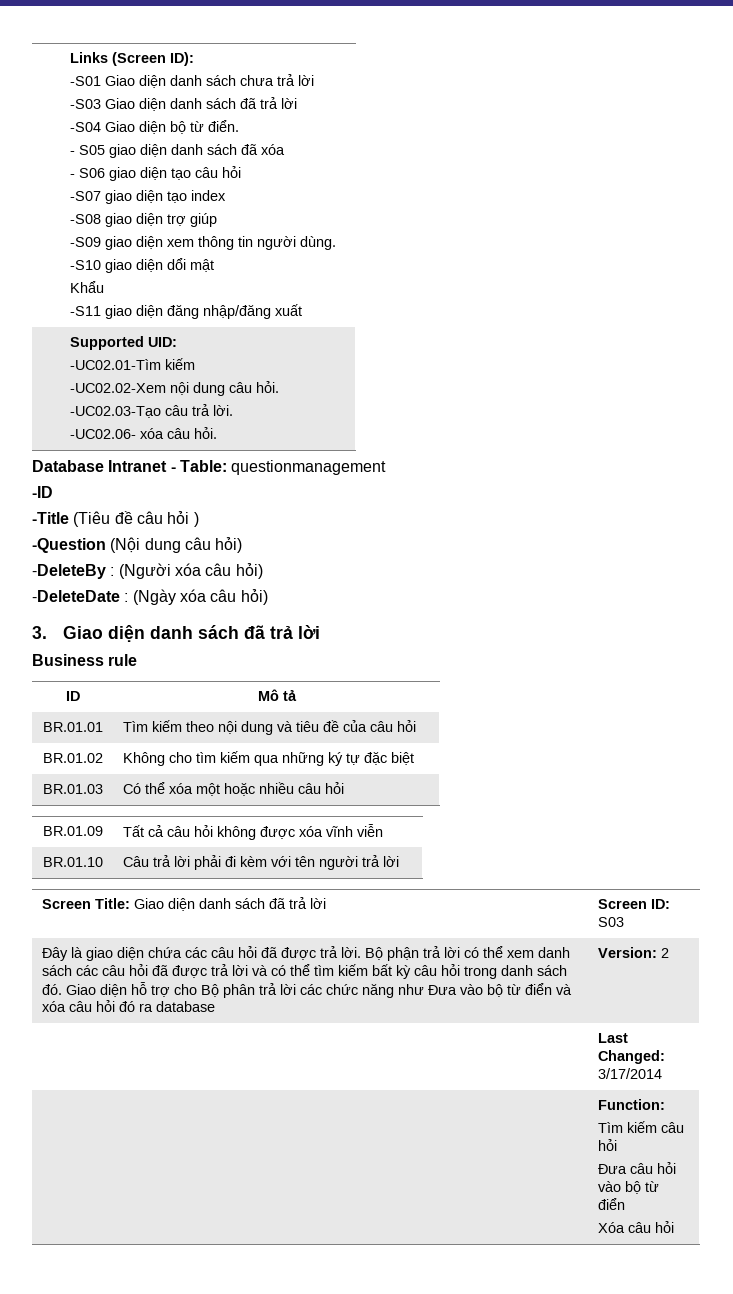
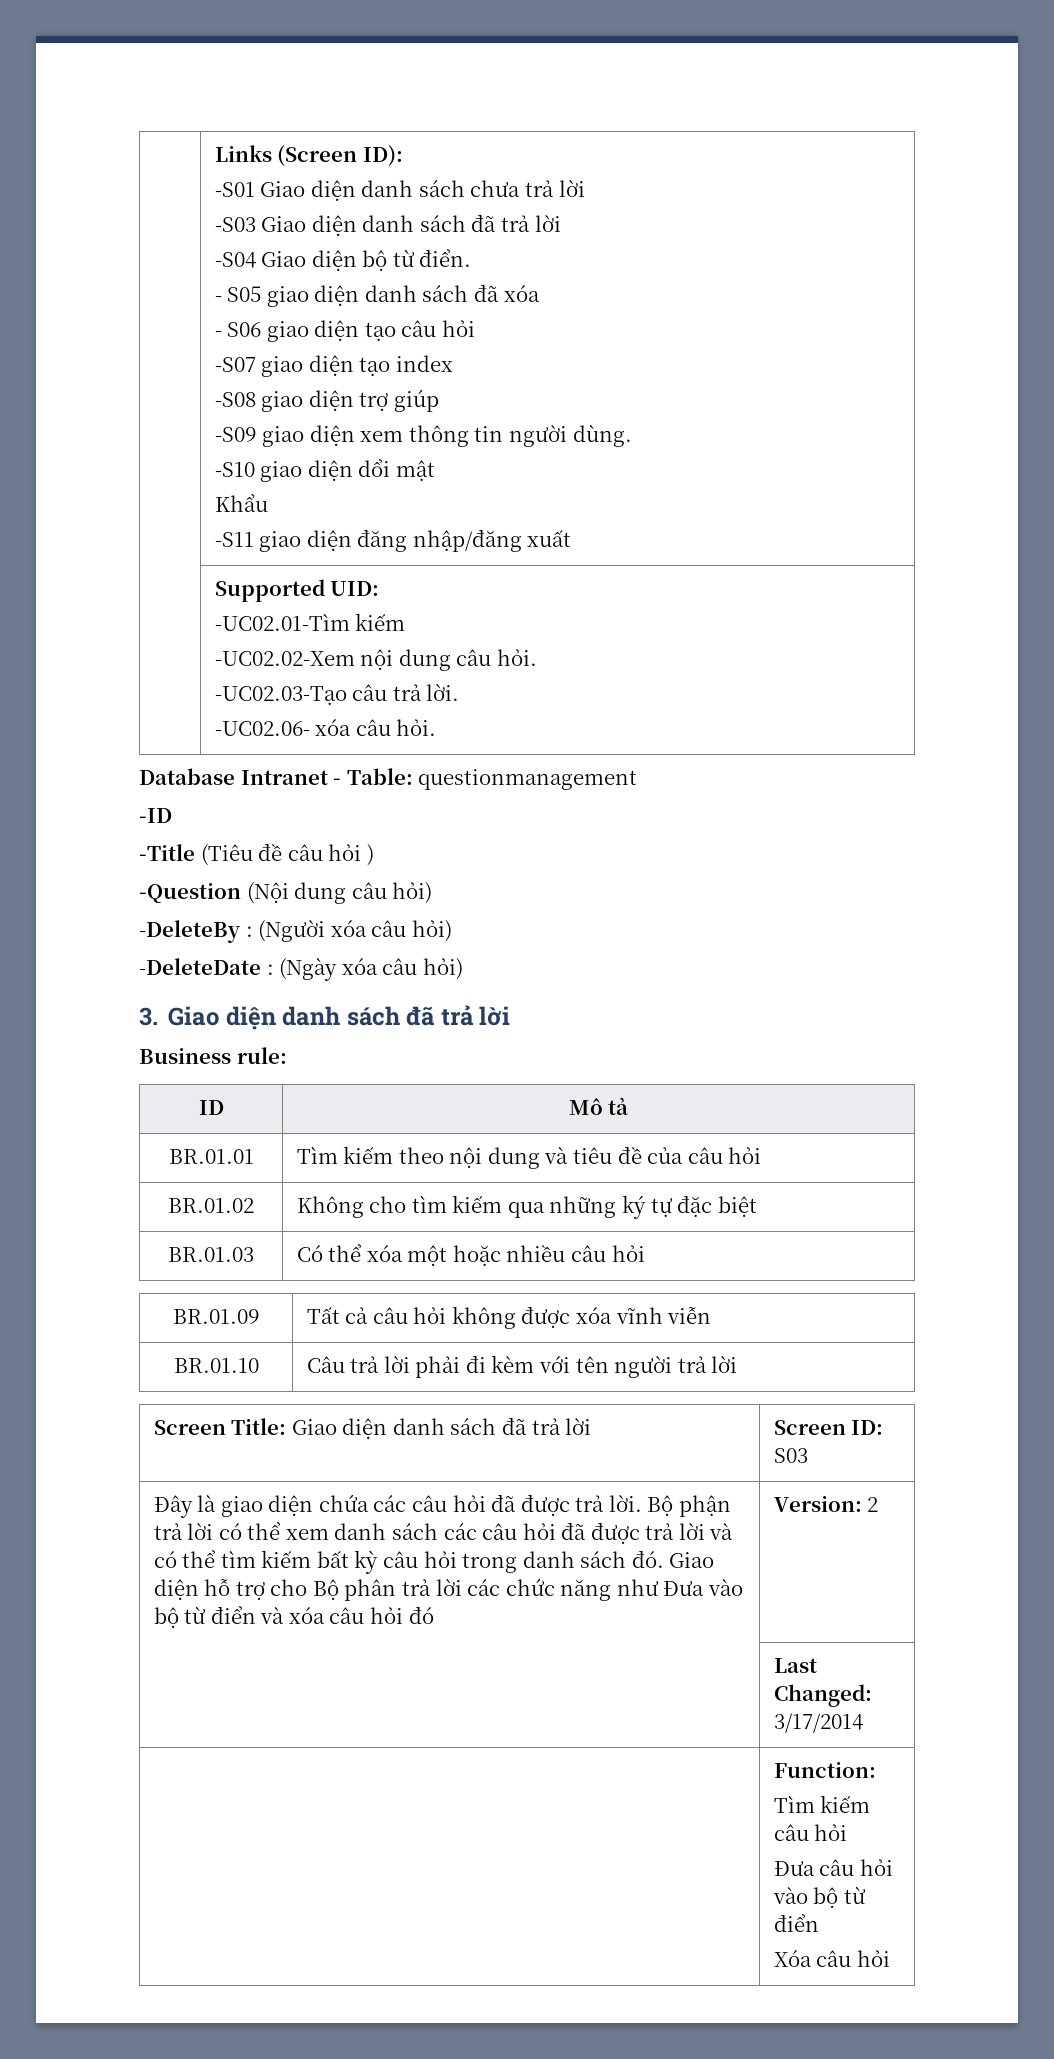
- Business rule
+ Business rule:
- Giao diện hỗ trợ cho Bộ phân trả lời các chức năng như Đưa vào bộ từ điển và xóa câu hỏi đó ra database
+ Giao diện hỗ trợ cho Bộ phân trả lời các chức năng như Đưa vào bộ từ điển và xóa câu hỏi đó

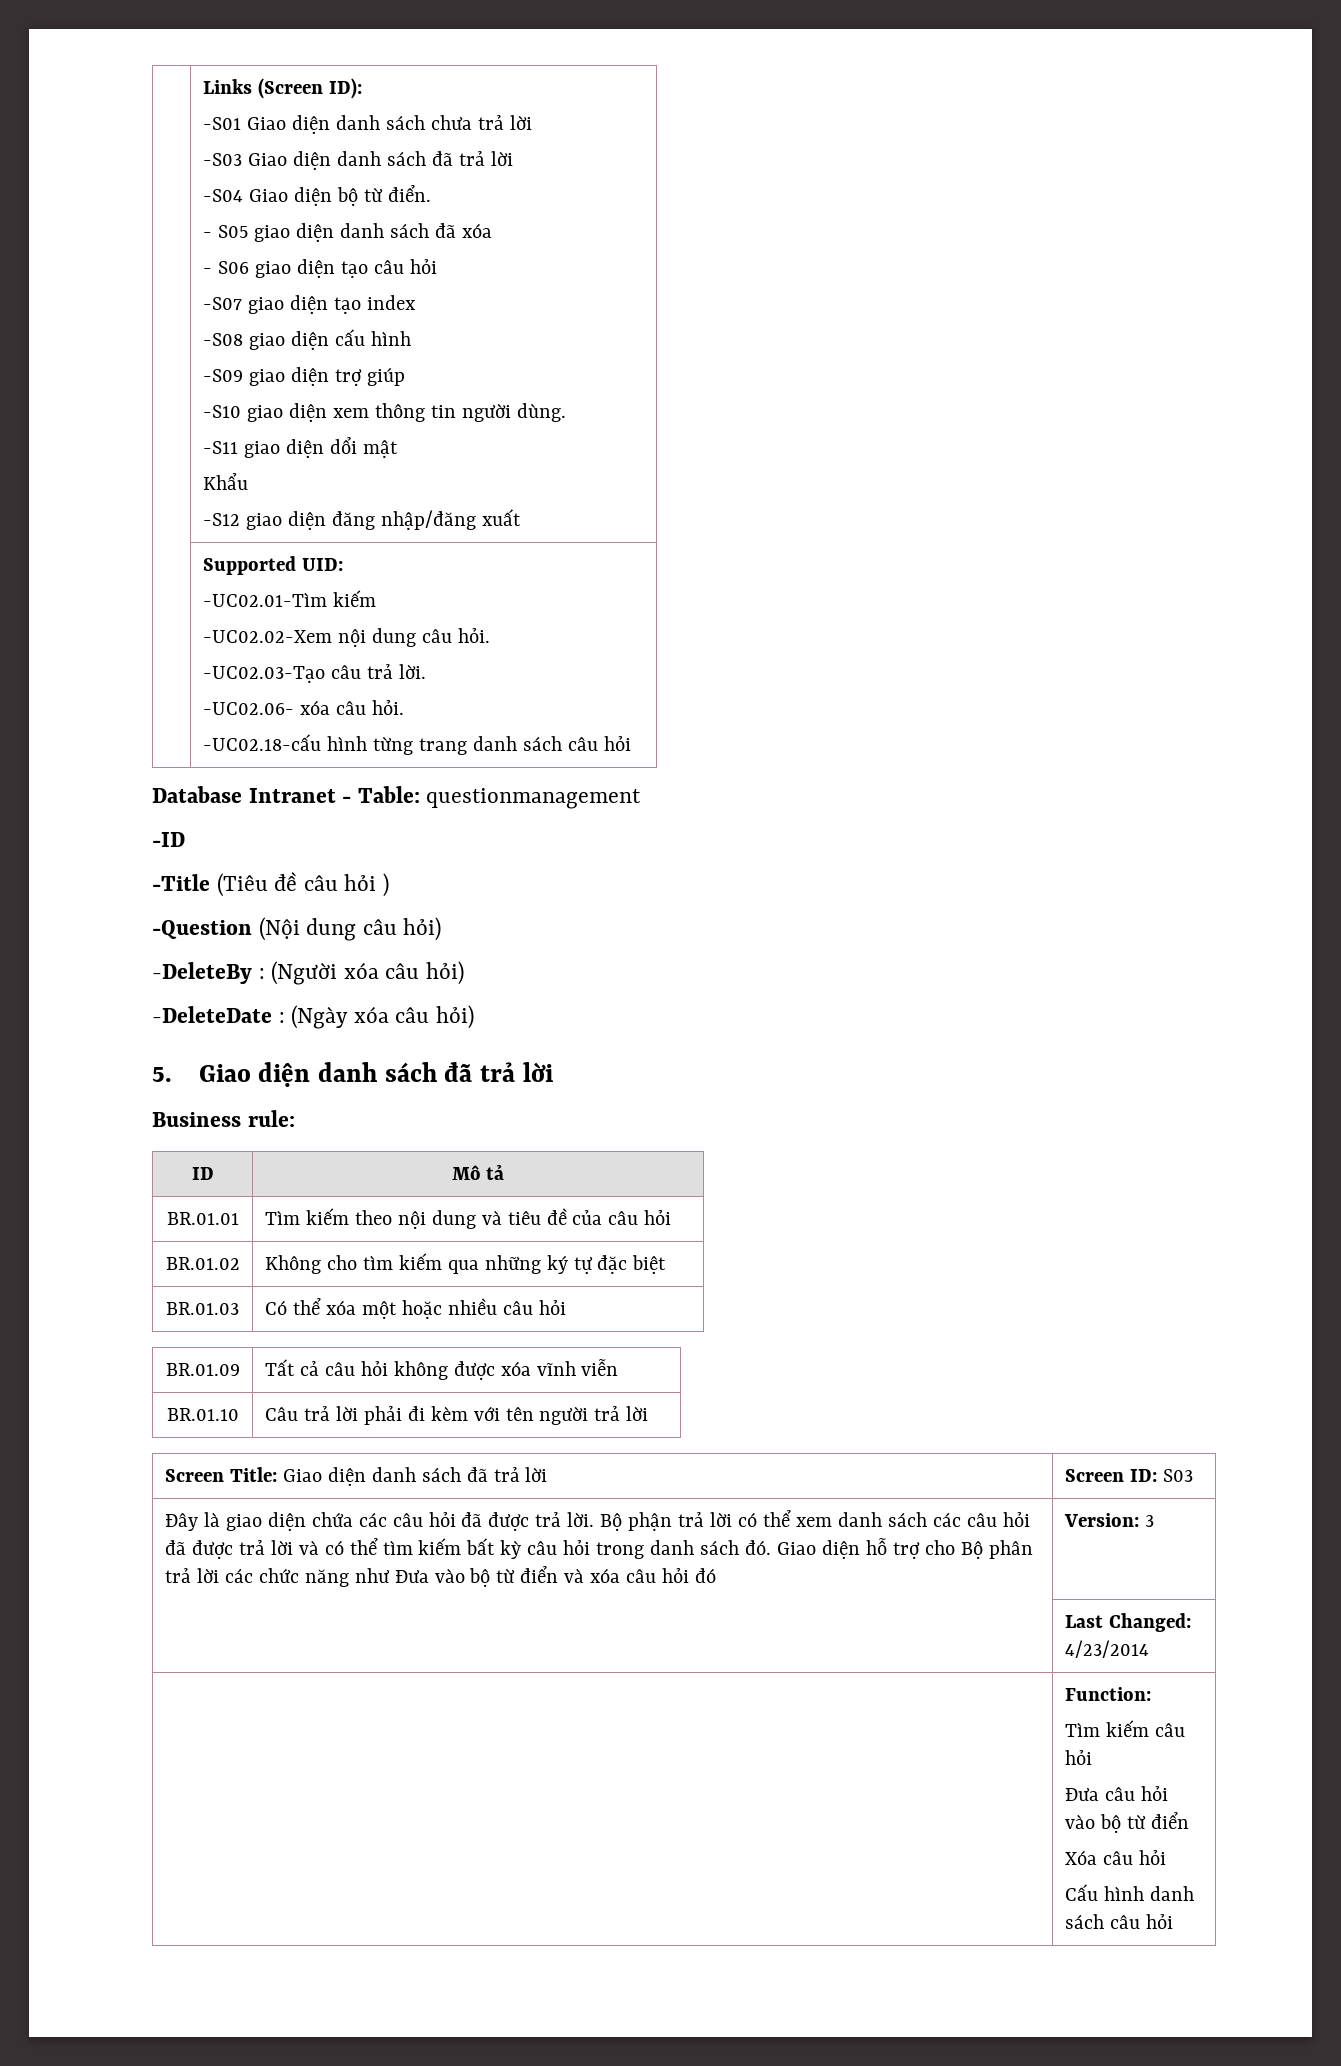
- -S08 giao diện trợ giúp
+ -S08 giao diện cấu hình
+ -S09 giao diện trợ giúp
- -S09 giao diện xem thông tin người dùng.
+ -S10 giao diện xem thông tin người dùng.
- -S10 giao diện dổi mật
+ -S11 giao diện dổi mật
- -S11 giao diện đăng nhập/đăng xuất
+ -S12 giao diện đăng nhập/đăng xuất
  | Supported UID:
  -UC02.01-Tìm kiếm
  -UC02.02-Xem nội dung câu hỏi.
  -UC02.03-Tạo câu trả lời.
  -UC02.06- xóa câu hỏi.
+ -UC02.18-cấu hình từng trang danh sách câu hỏi
- 3. Giao diện danh sách đã trả lời
+ 5. Giao diện danh sách đã trả lời
- Version: 2
+ Version: 3
- | Last Changed: 3/17/2014
+ | Last Changed: 4/23/2014
  | Function:
  Tìm kiếm câu hỏi
  Đưa câu hỏi vào bộ từ điển
  Xóa câu hỏi
+ Cấu hình danh sách câu hỏi

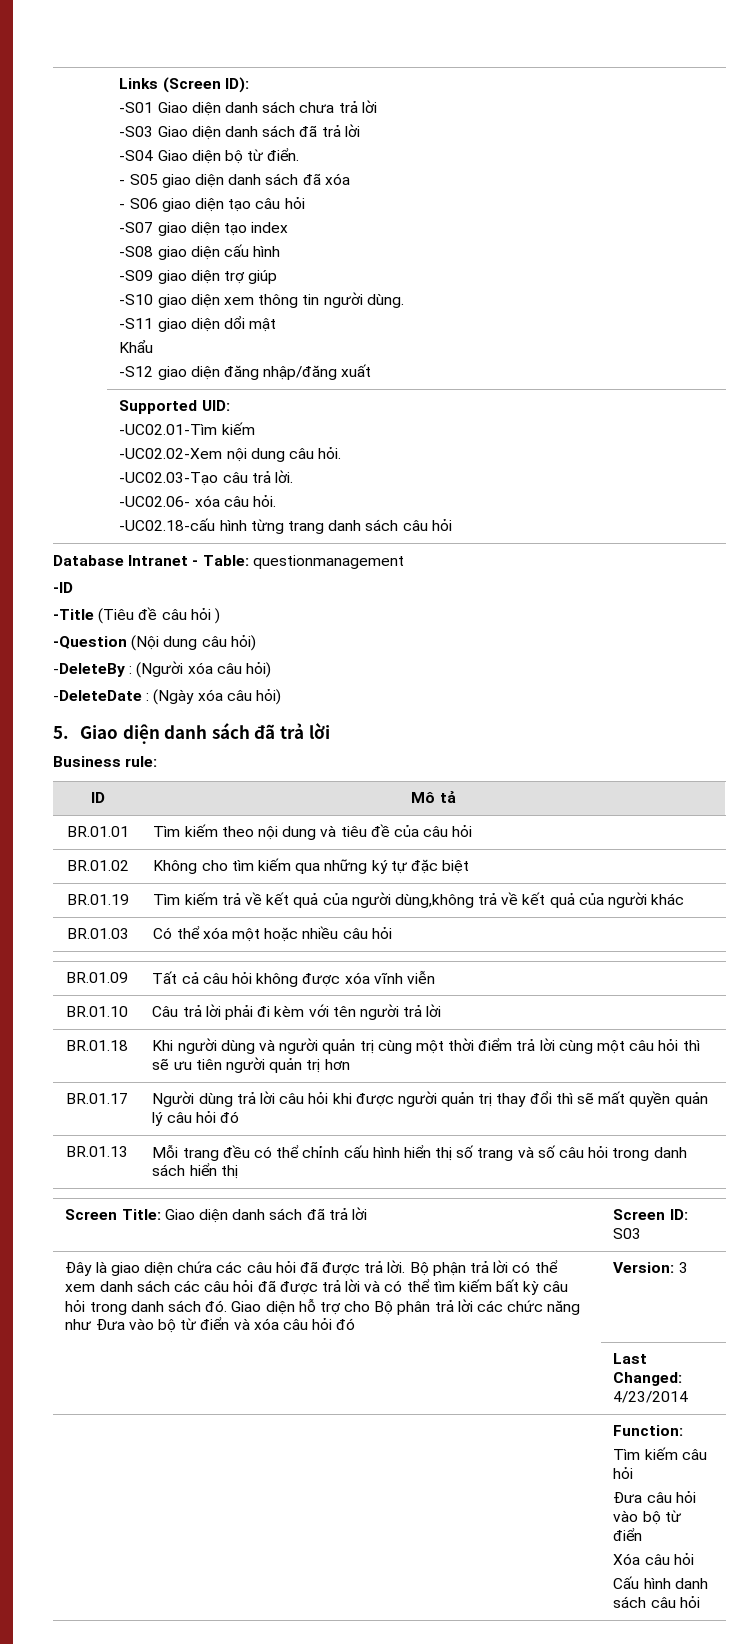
+ BR.01.19 | Tìm kiếm trả về kết quả của người dùng,không trả về kết quả của người khác
+ BR.01.18 | Khi người dùng và người quản trị cùng một thời điểm trả lời cùng một câu hỏi thì sẽ ưu tiên người quản trị hơn
+ BR.01.17 | Người dùng trả lời câu hỏi khi được người quản trị thay đổi thì sẽ mất quyền quản lý câu hỏi đó
+ BR.01.13 | Mỗi trang đều có thể chỉnh cấu hình hiển thị số trang và số câu hỏi trong danh sách hiển thị

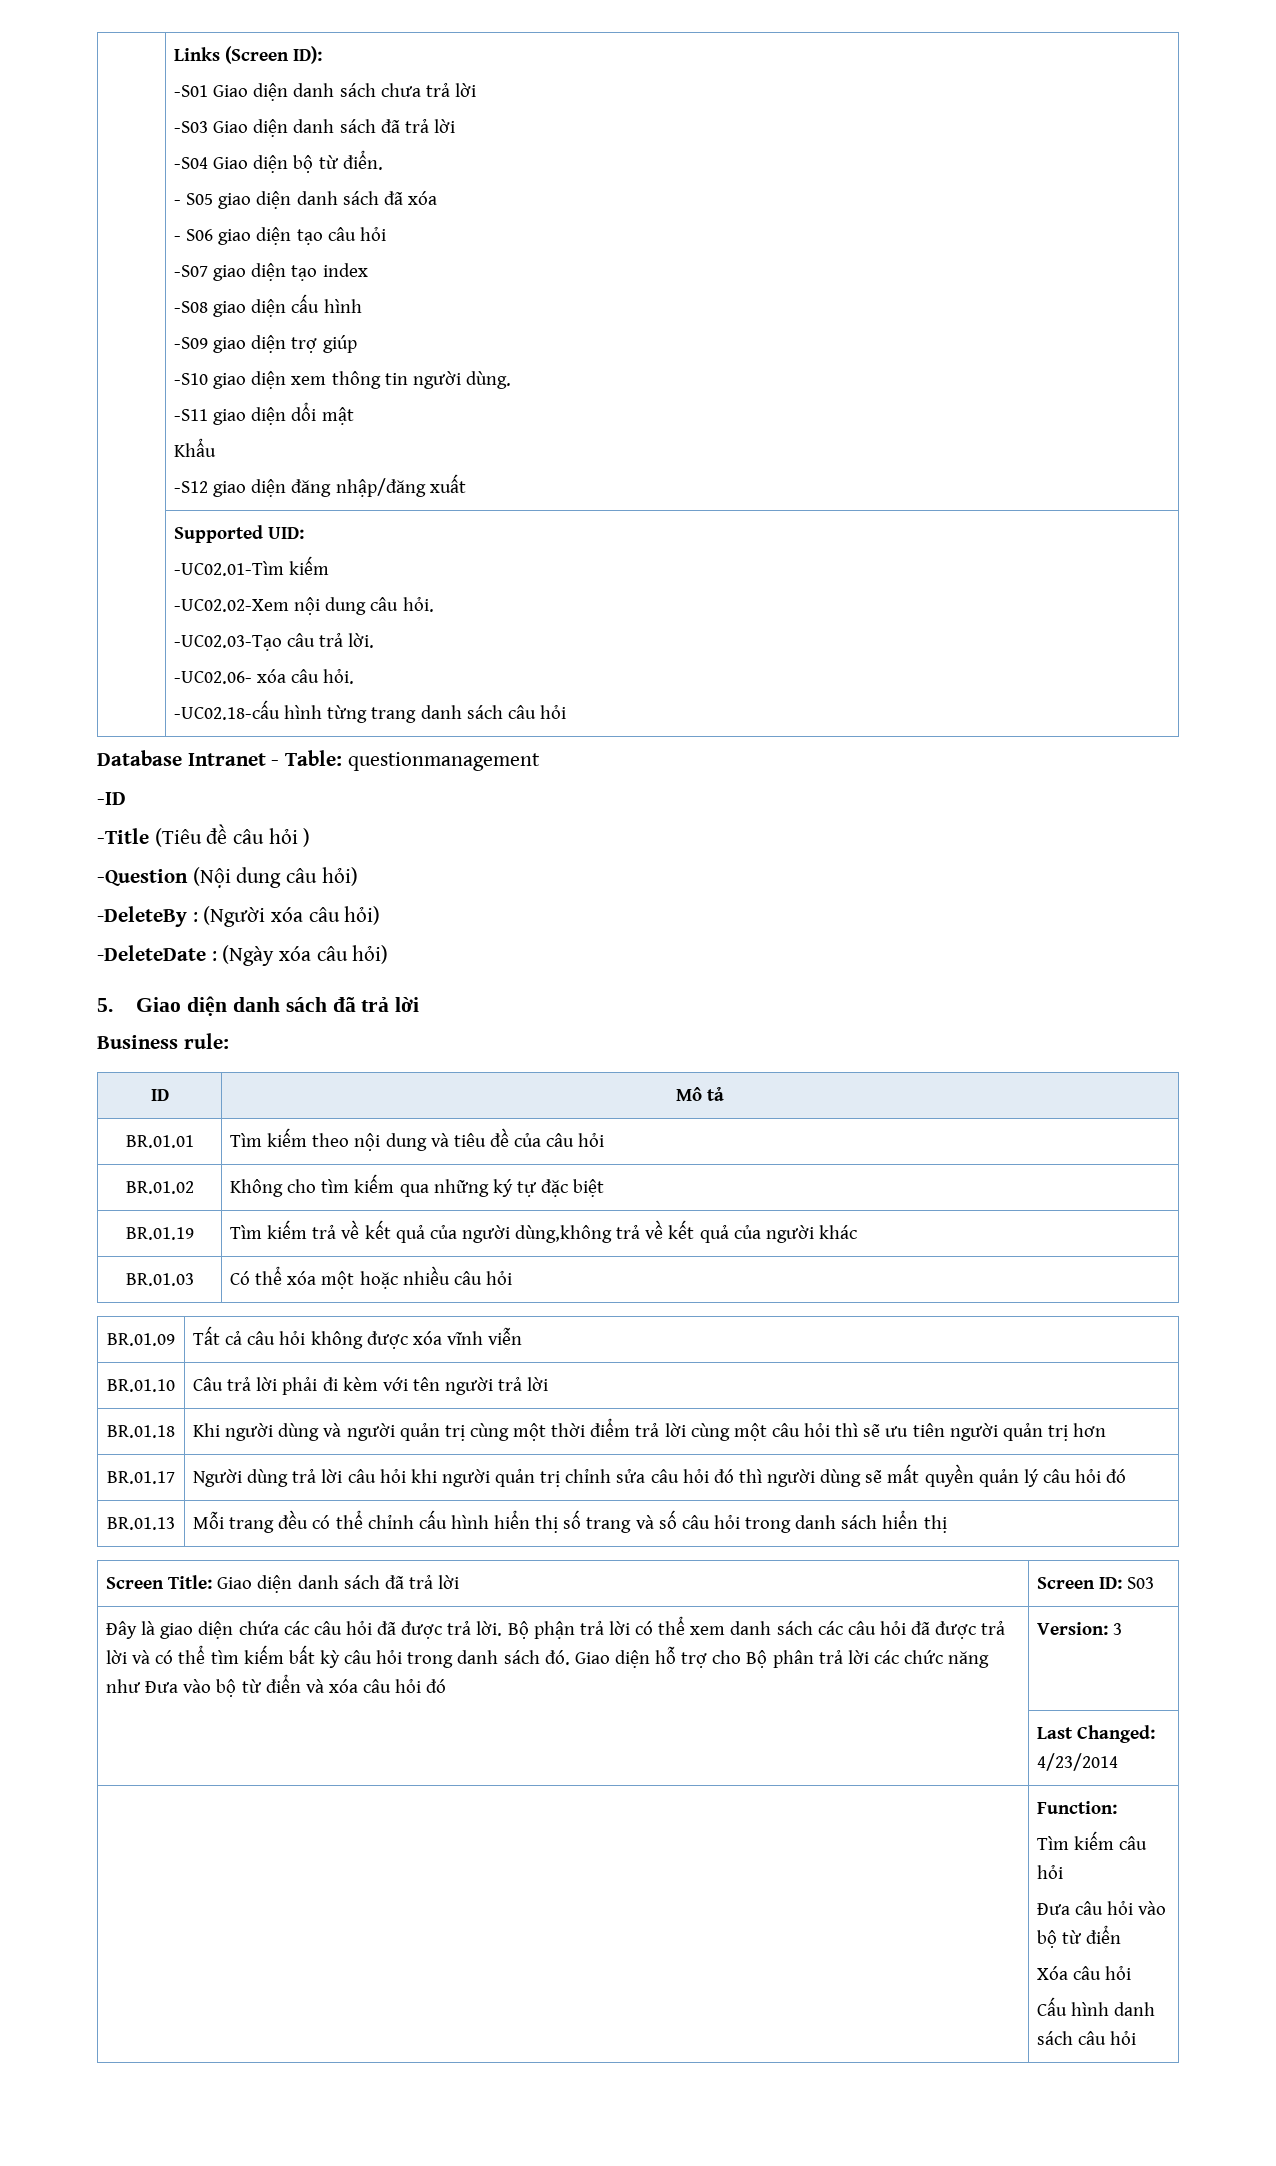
- BR.01.17 | Người dùng trả lời câu hỏi khi được người quản trị thay đổi thì sẽ mất quyền quản lý câu hỏi đó
+ BR.01.17 | Người dùng trả lời câu hỏi khi người quản trị chỉnh sửa câu hỏi đó thì người dùng sẽ mất quyền quản lý câu hỏi đó

